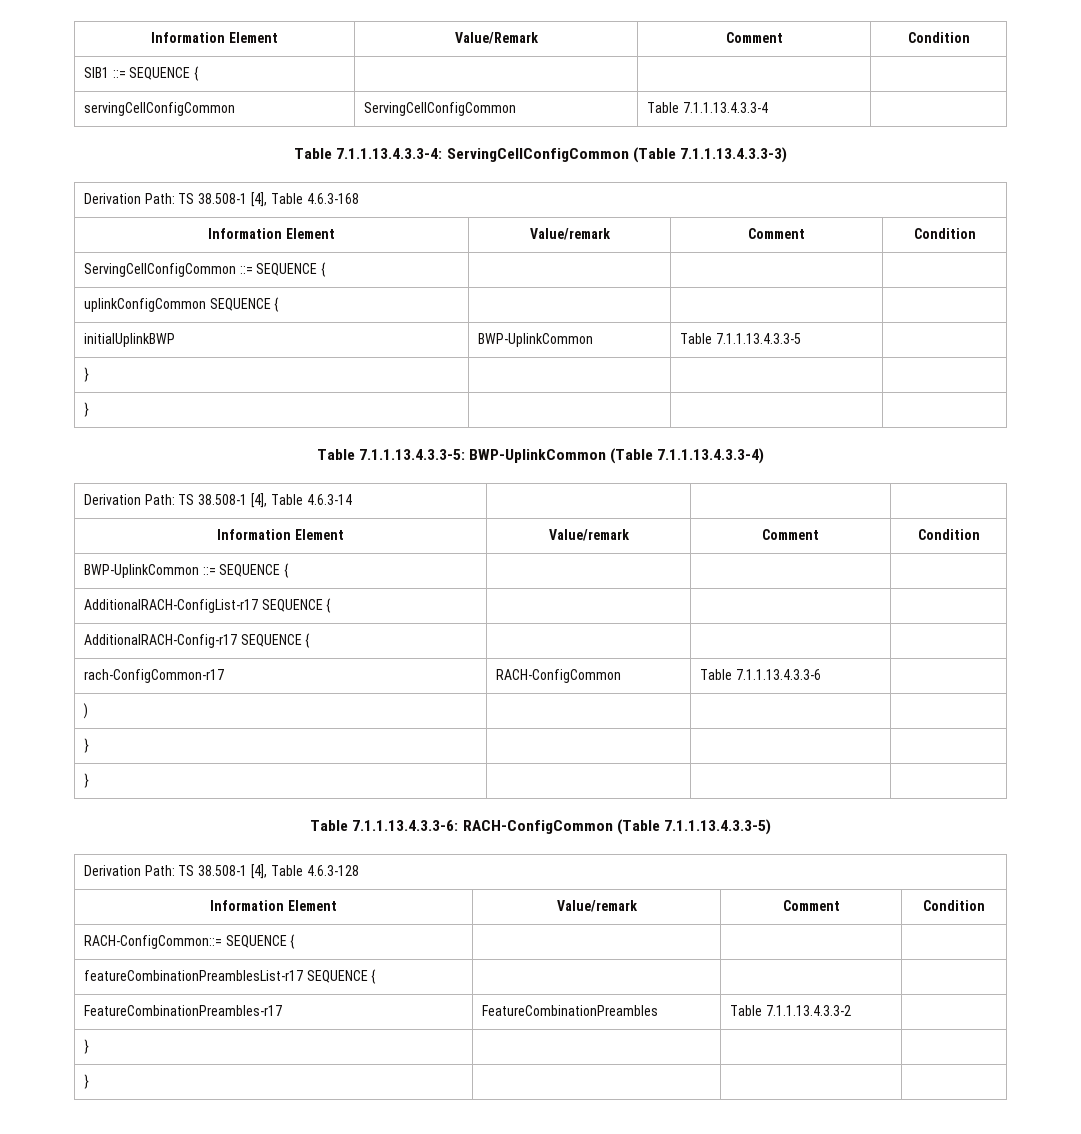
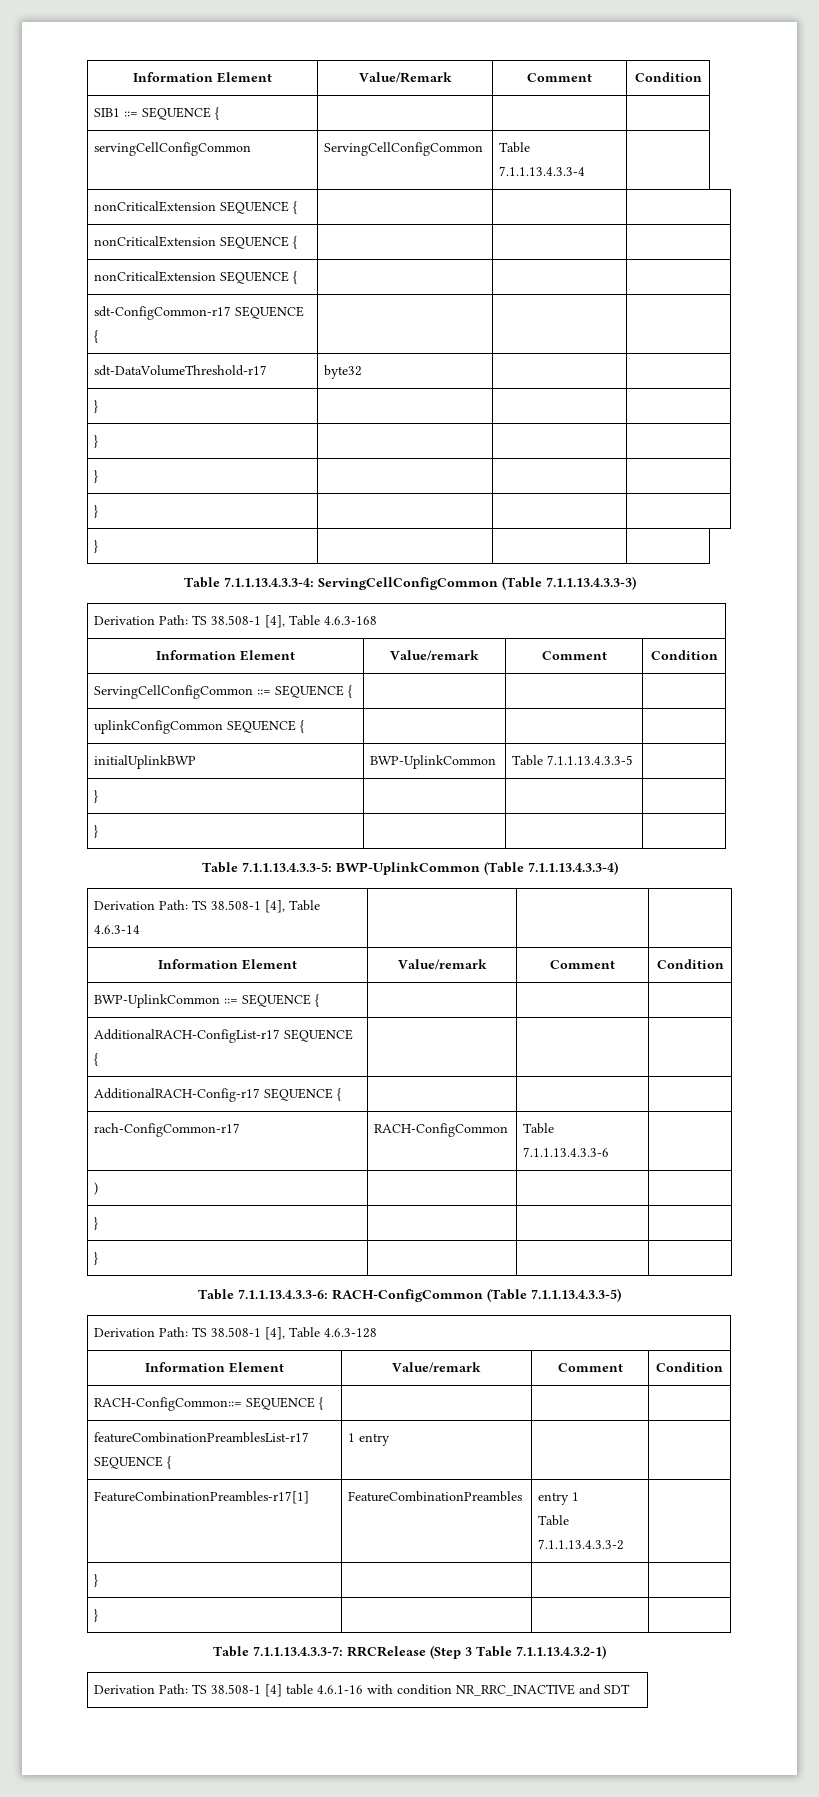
  servingCellConfigCommon | ServingCellConfigCommon | Table 7.1.1.13.4.3.3-4 |
+ nonCriticalExtension SEQUENCE { | | |
+ nonCriticalExtension SEQUENCE { | | |
+ nonCriticalExtension SEQUENCE { | | |
+ sdt-ConfigCommon-r17 SEQUENCE { | | |
+ sdt-DataVolumeThreshold-r17 | byte32 | |
+ } | | |
+ } | | |
+ } | | |
+ } | | |
+ } | | |
- featureCombinationPreamblesList-r17 SEQUENCE { | | |
- FeatureCombinationPreambles-r17 | FeatureCombinationPreambles | Table 7.1.1.13.4.3.3-2 |
+ featureCombinationPreamblesList-r17 SEQUENCE { | 1 entry | |
+ FeatureCombinationPreambles-r17[1] | FeatureCombinationPreambles | entry 1
+ Table 7.1.1.13.4.3.3-2 |
+ Table 7.1.1.13.4.3.3-7: RRCRelease (Step 3 Table 7.1.1.13.4.3.2-1)
+ Derivation Path: TS 38.508-1 [4] table 4.6.1-16 with condition NR_RRC_INACTIVE and SDT

